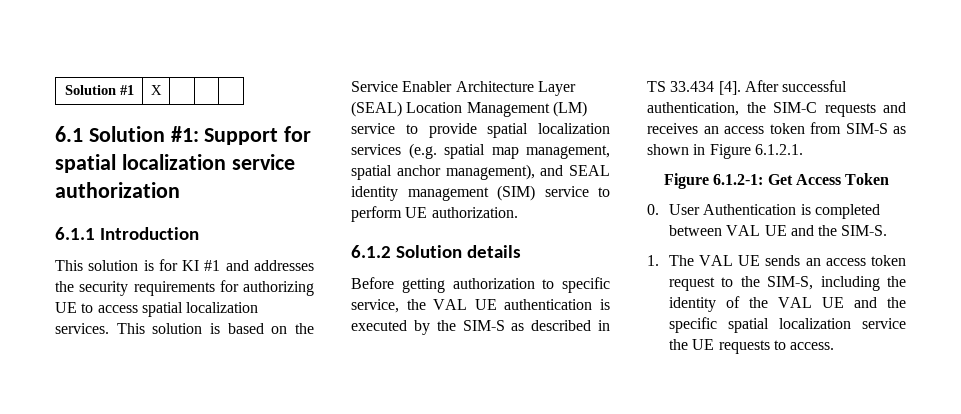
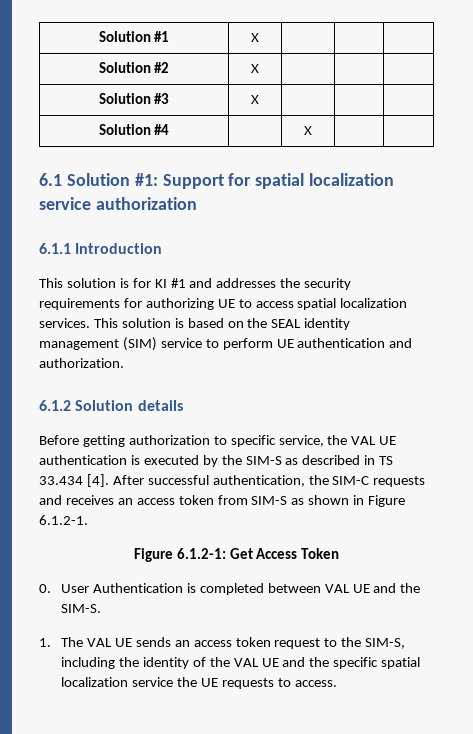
+ Solution #2 | X | | |
+ Solution #3 | X | | |
+ Solution #4 | | X | |
- This solution is based on the Service Enabler Architecture Layer (SEAL) Location Management (LM) service to provide spatial localization services (e.g. spatial map management, spatial anchor management), and SEAL identity management (SIM) service to perform UE authorization.
+ This solution is based on the SEAL identity management (SIM) service to perform UE authentication and authorization.
- After successful authentication, the SIM-C requests and receives an access token from SIM-S as shown in Figure 6.1.2.1.
+ After successful authentication, the SIM-C requests and receives an access token from SIM-S as shown in Figure 6.1.2-1.

